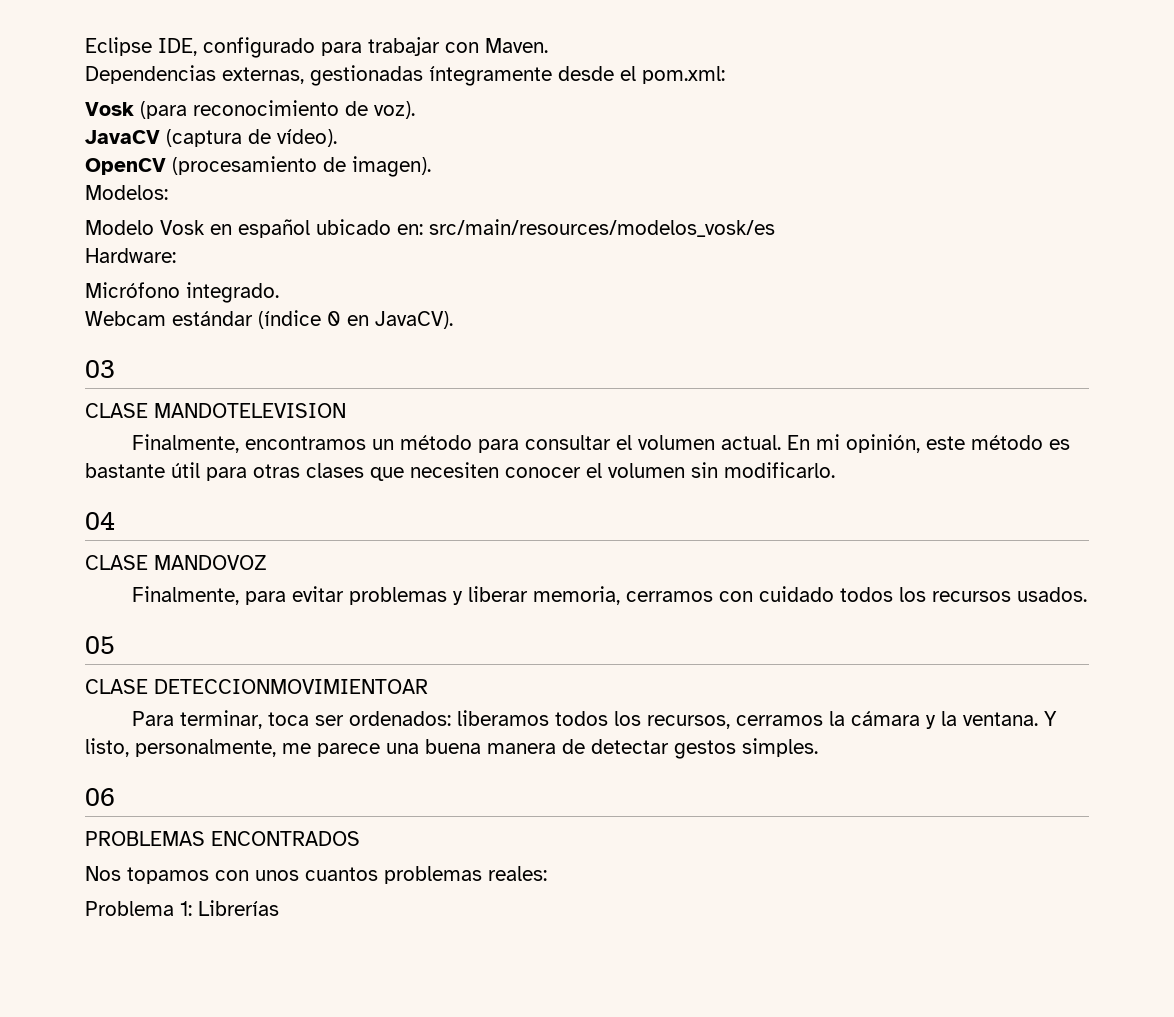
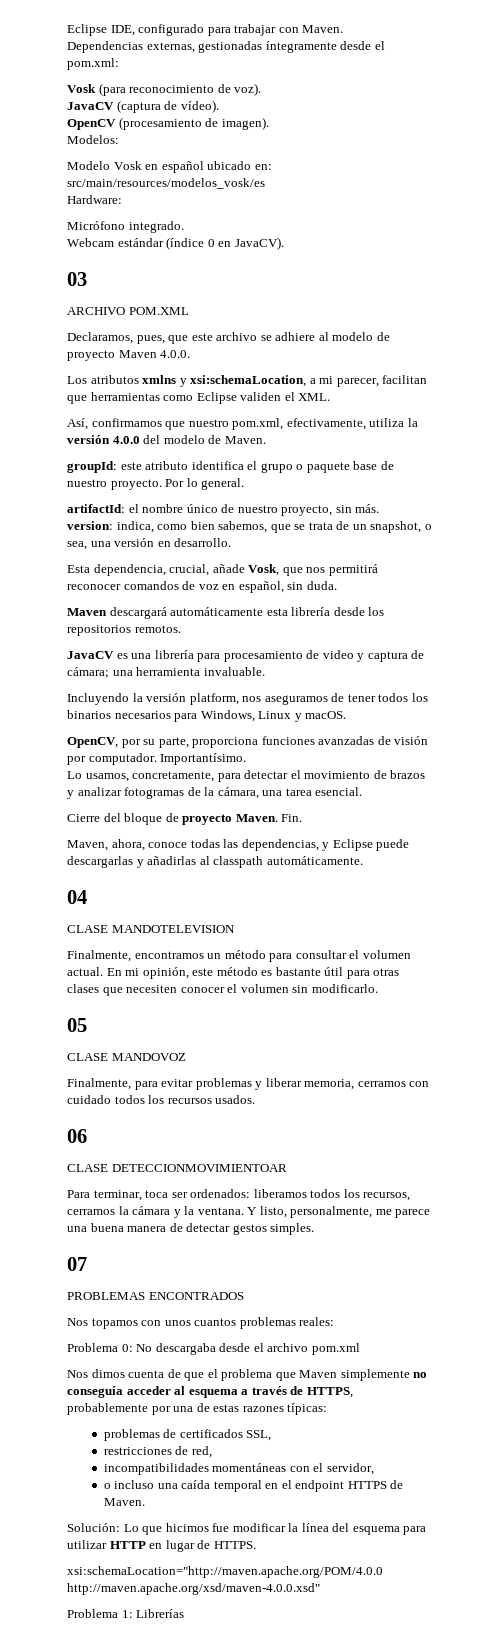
+ ARCHIVO POM.XML
+ Declaramos, pues, que este archivo se adhiere al modelo de proyecto Maven 4.0.0.
+ Los atributos xmlns y xsi:schemaLocation, a mi parecer, facilitan que herramientas como Eclipse validen el XML.
+ Así, confirmamos que nuestro pom.xml, efectivamente, utiliza la versión 4.0.0 del modelo de Maven.
+ groupId: este atributo identifica el grupo o paquete base de nuestro proyecto. Por lo general.
+ artifactId: el nombre único de nuestro proyecto, sin más.
+ version: indica, como bien sabemos, que se trata de un snapshot, o sea, una versión en desarrollo.
+ Esta dependencia, crucial, añade Vosk, que nos permitirá reconocer comandos de voz en español, sin duda.
+ Maven descargará automáticamente esta librería desde los repositorios remotos.
+ JavaCV es una librería para procesamiento de video y captura de cámara; una herramienta invaluable.
+ Incluyendo la versión platform, nos aseguramos de tener todos los binarios necesarios para Windows, Linux y macOS.
+ OpenCV, por su parte, proporciona funciones avanzadas de visión por computador. Importantísimo.
+ Lo usamos, concretamente, para detectar el movimiento de brazos y analizar fotogramas de la cámara, una tarea esencial.
+ Cierre del bloque de proyecto Maven. Fin.
+ Maven, ahora, conoce todas las dependencias, y Eclipse puede descargarlas y añadirlas al classpath automáticamente.
+ 04
- 04
+ 05
- 05
+ 06
- 06
+ 07
+ Problema 0: No descargaba desde el archivo pom.xml
+ Nos dimos cuenta de que el problema que Maven simplemente no conseguía acceder al esquema a través de HTTPS, probablemente por una de estas razones típicas:
+ problemas de certificados SSL,
+ restricciones de red,
+ incompatibilidades momentáneas con el servidor,
+ o incluso una caída temporal en el endpoint HTTPS de Maven.
+ Solución: Lo que hicimos fue modificar la línea del esquema para utilizar HTTP en lugar de HTTPS.
+ xsi:schemaLocation="http://maven.apache.org/POM/4.0.0 http://maven.apache.org/xsd/maven-4.0.0.xsd"

